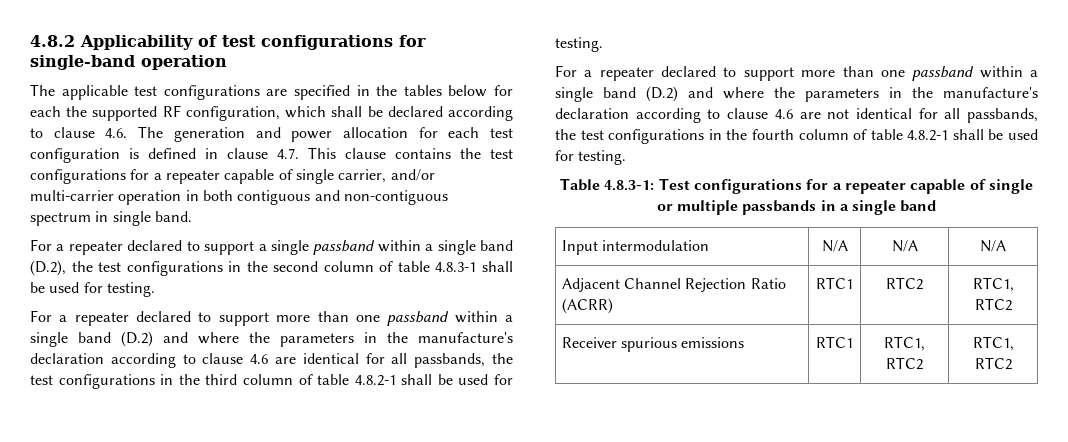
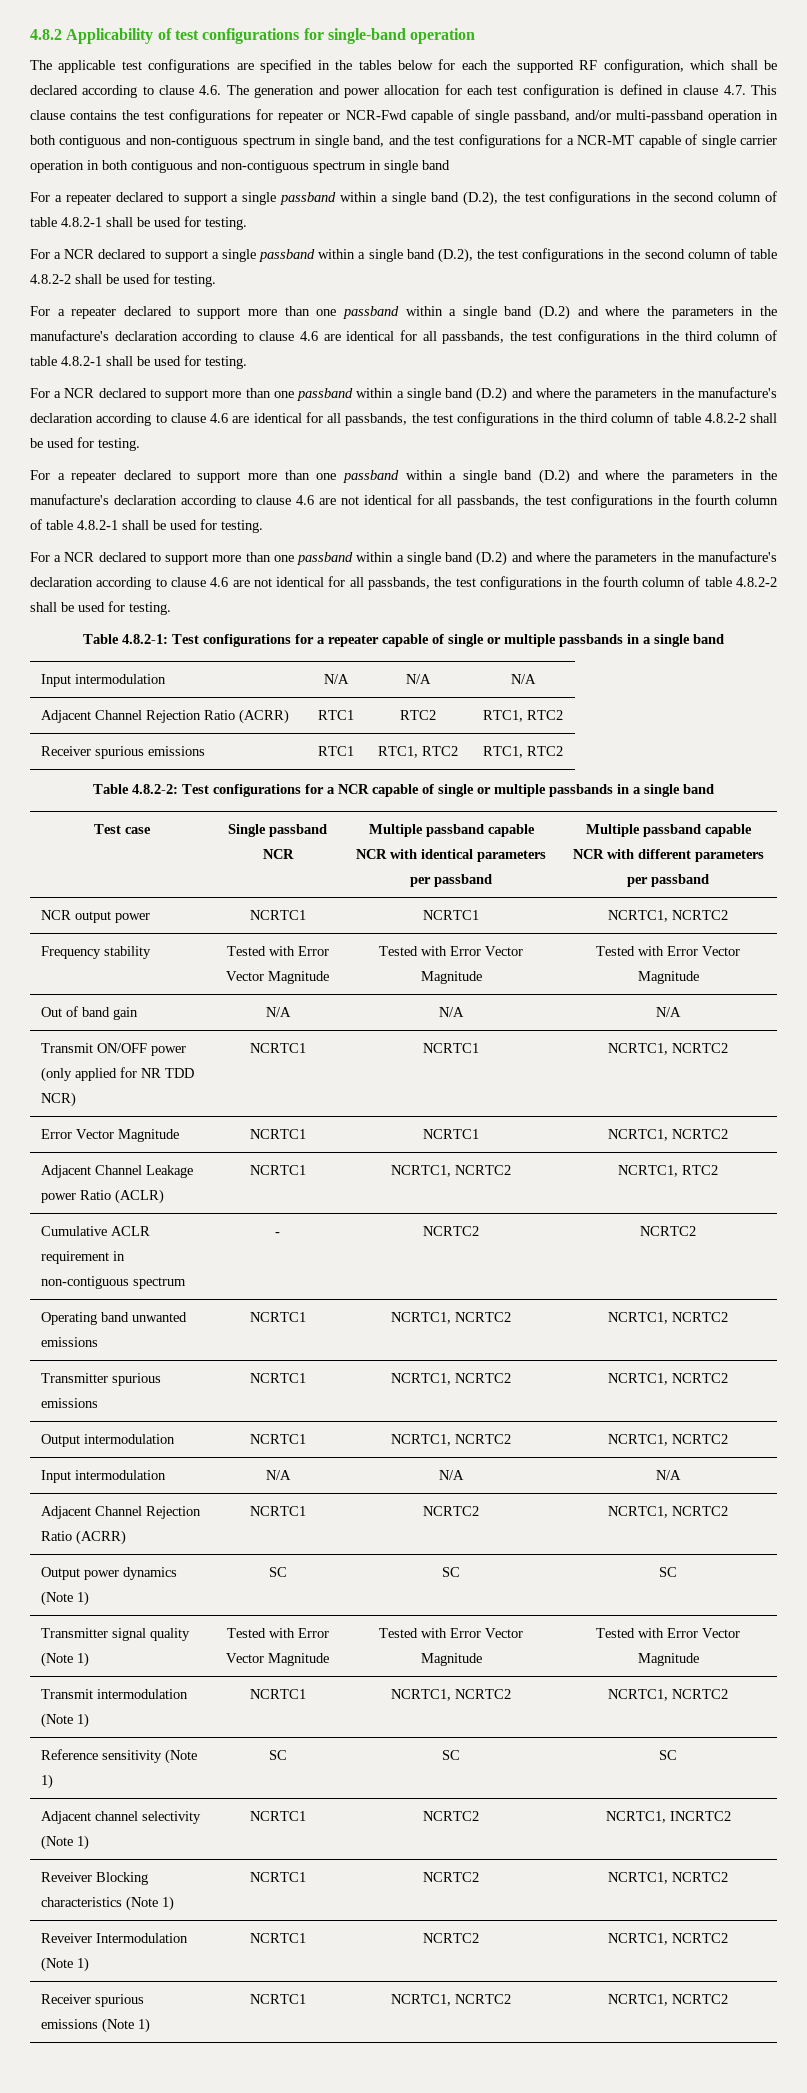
- The applicable test configurations are specified in the tables below for each the supported RF configuration, which shall be declared according to clause 4.6. The generation and power allocation for each test configuration is defined in clause 4.7. This clause contains the test configurations for a repeater capable of single carrier, and/or multi-carrier operation in both contiguous and non-contiguous spectrum in single band.
+ The applicable test configurations are specified in the tables below for each the supported RF configuration, which shall be declared according to clause 4.6. The generation and power allocation for each test configuration is defined in clause 4.7. This clause contains the test configurations for repeater or NCR-Fwd capable of single passband, and/or multi-passband operation in both contiguous and non-contiguous spectrum in single band, and the test configurations for a NCR-MT capable of single carrier operation in both contiguous and non-contiguous spectrum in single band
- For a repeater declared to support a single passband within a single band (D.2), the test configurations in the second column of table 4.8.3-1 shall be used for testing.
+ For a repeater declared to support a single passband within a single band (D.2), the test configurations in the second column of table 4.8.2-1 shall be used for testing.
+ For a NCR declared to support a single passband within a single band (D.2), the test configurations in the second column of table 4.8.2-2 shall be used for testing.
+ For a NCR declared to support more than one passband within a single band (D.2) and where the parameters in the manufacture's declaration according to clause 4.6 are identical for all passbands, the test configurations in the third column of table 4.8.2-2 shall be used for testing.
- Table 4.8.3-1: Test configurations for a repeater capable of single or multiple passbands in a single band
+ For a NCR declared to support more than one passband within a single band (D.2) and where the parameters in the manufacture's declaration according to clause 4.6 are not identical for all passbands, the test configurations in the fourth column of table 4.8.2-2 shall be used for testing.
+ Table 4.8.2-1: Test configurations for a repeater capable of single or multiple passbands in a single band
+ Table 4.8.2-2: Test configurations for a NCR capable of single or multiple passbands in a single band
+ Test case | Single passband NCR | Multiple passband capable NCR with identical parameters per passband | Multiple passband capable NCR with different parameters per passband
+ NCR output power | NCRTC1 | NCRTC1 | NCRTC1, NCRTC2
+ Frequency stability | Tested with Error Vector Magnitude | Tested with Error Vector Magnitude | Tested with Error Vector Magnitude
+ Out of band gain | N/A | N/A | N/A
+ Transmit ON/OFF power (only applied for NR TDD NCR) | NCRTC1 | NCRTC1 | NCRTC1, NCRTC2
+ Error Vector Magnitude | NCRTC1 | NCRTC1 | NCRTC1, NCRTC2
+ Adjacent Channel Leakage power Ratio (ACLR) | NCRTC1 | NCRTC1, NCRTC2 | NCRTC1, RTC2
+ Cumulative ACLR requirement in non-contiguous spectrum | - | NCRTC2 | NCRTC2
+ Operating band unwanted emissions | NCRTC1 | NCRTC1, NCRTC2 | NCRTC1, NCRTC2
+ Transmitter spurious emissions | NCRTC1 | NCRTC1, NCRTC2 | NCRTC1, NCRTC2
+ Output intermodulation | NCRTC1 | NCRTC1, NCRTC2 | NCRTC1, NCRTC2
+ Input intermodulation | N/A | N/A | N/A
+ Adjacent Channel Rejection Ratio (ACRR) | NCRTC1 | NCRTC2 | NCRTC1, NCRTC2
+ Output power dynamics (Note 1) | SC | SC | SC
+ Transmitter signal quality (Note 1) | Tested with Error Vector Magnitude | Tested with Error Vector Magnitude | Tested with Error Vector Magnitude
+ Transmit intermodulation (Note 1) | NCRTC1 | NCRTC1, NCRTC2 | NCRTC1, NCRTC2
+ Reference sensitivity (Note 1) | SC | SC | SC
+ Adjacent channel selectivity (Note 1) | NCRTC1 | NCRTC2 | NCRTC1, INCRTC2
+ Reveiver Blocking characteristics (Note 1) | NCRTC1 | NCRTC2 | NCRTC1, NCRTC2
+ Reveiver Intermodulation (Note 1) | NCRTC1 | NCRTC2 | NCRTC1, NCRTC2
+ Receiver spurious emissions (Note 1) | NCRTC1 | NCRTC1, NCRTC2 | NCRTC1, NCRTC2

